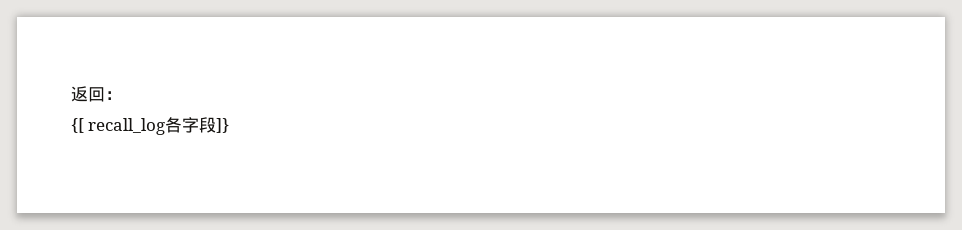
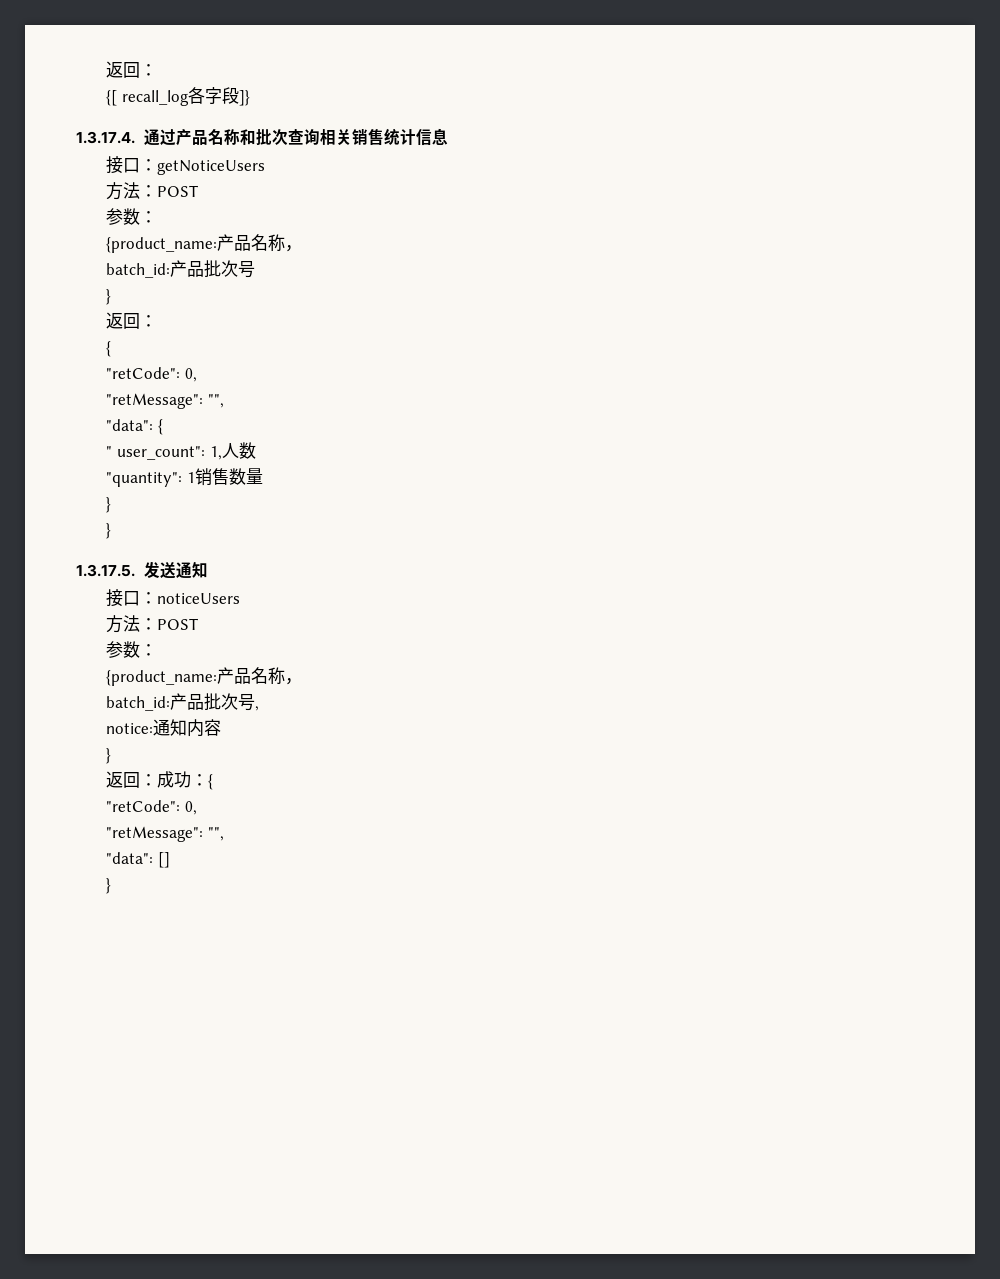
+ 1.3.17.4.通过产品名称和批次查询相关销售统计信息
+ 接口：getNoticeUsers
+ 方法：POST
+ 参数：
+ {product_name:产品名称，
+ batch_id:产品批次号
+ }
+ 返回：
+ {
+ "retCode": 0,
+ "retMessage": "",
+ "data": {
+ " user_count": 1,人数
+ "quantity": 1销售数量
+ }
+ }
+ 1.3.17.5.发送通知
+ 接口：noticeUsers
+ 方法：POST
+ 参数：
+ {product_name:产品名称，
+ batch_id:产品批次号,
+ notice:通知内容
+ }
+ 返回：成功：{
+ "retCode": 0,
+ "retMessage": "",
+ "data": []
+ }

